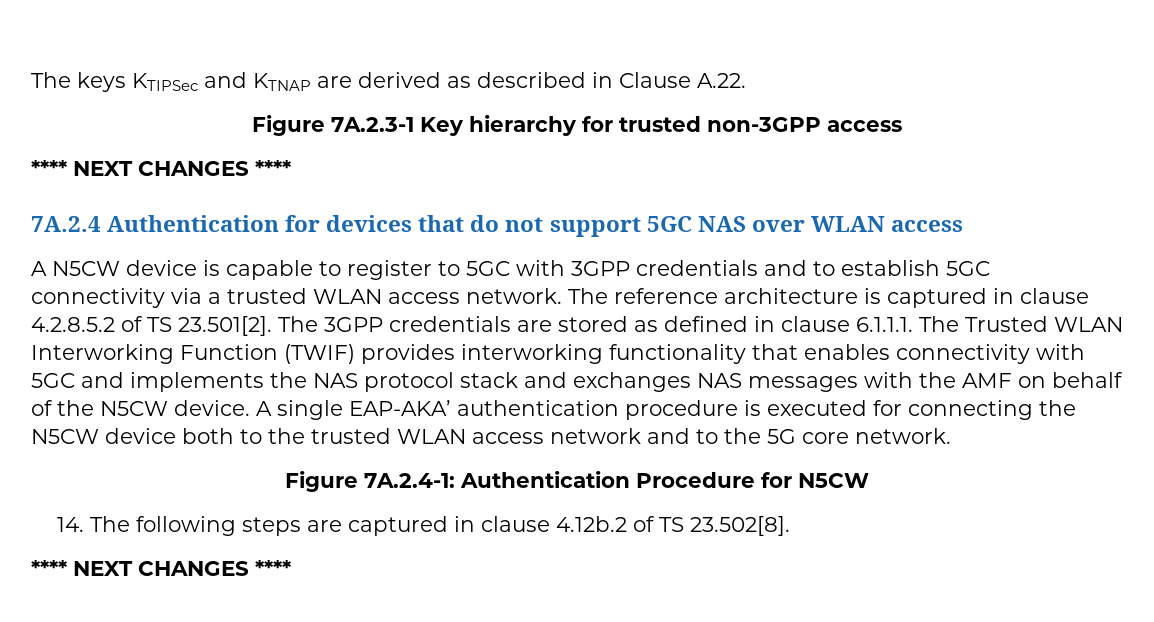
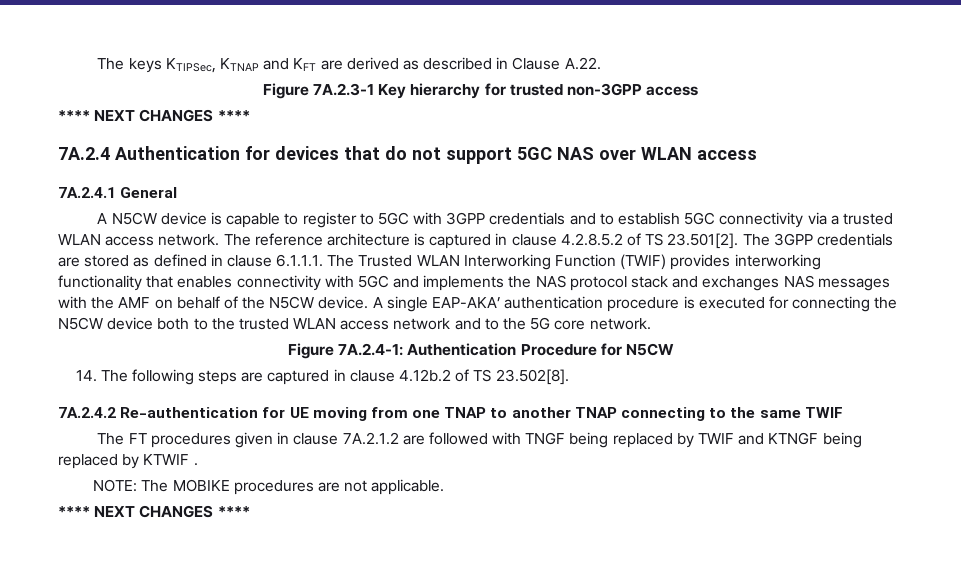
- The keys KTIPSec and KTNAP are derived as described in Clause A.22.
+ The keys KTIPSec, KTNAP and KFT are derived as described in Clause A.22.
+ 7A.2.4.1 General
+ 7A.2.4.2 Re-authentication for UE moving from one TNAP to another TNAP connecting to the same TWIF
+ The FT procedures given in clause 7A.2.1.2 are followed with TNGF being replaced by TWIF and KTNGF being replaced by KTWIF .
+ NOTE: The MOBIKE procedures are not applicable.

